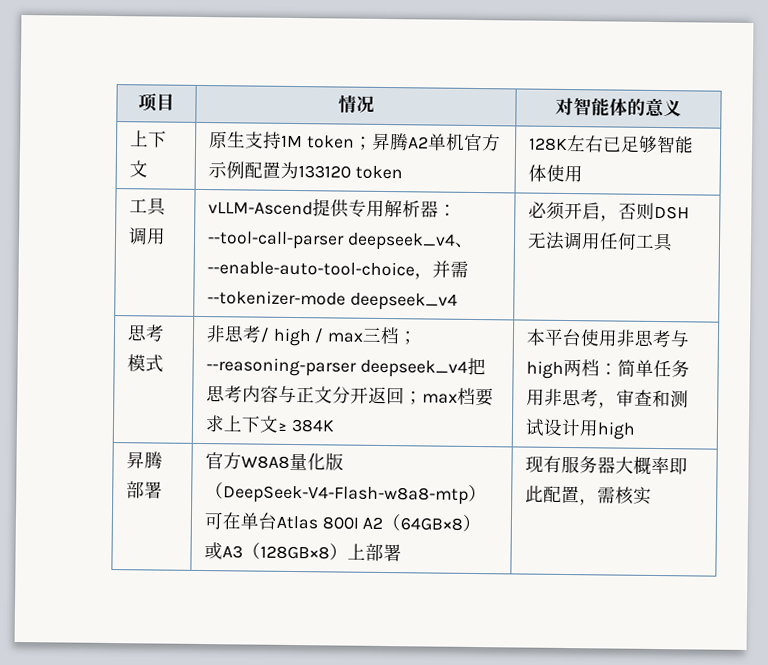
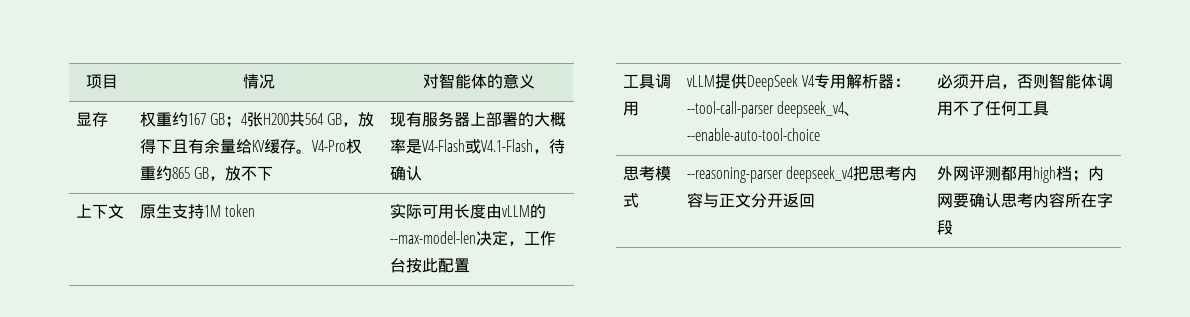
+ 显存 | 权重约167 GB；4张H200共564 GB，放得下且有余量给KV缓存。V4-Pro权重约865 GB，放不下 | 现有服务器上部署的大概率是V4-Flash或V4.1-Flash，待确认
- 上下文 | 原生支持1M token；昇腾A2单机官方示例配置为133120 token | 128K左右已足够智能体使用
- 工具调用 | vLLM-Ascend提供专用解析器：--tool-call-parser deepseek_v4、--enable-auto-tool-choice，并需--tokenizer-mode deepseek_v4 | 必须开启，否则DSH无法调用任何工具
+ 上下文 | 原生支持1M token | 实际可用长度由vLLM的--max-model-len决定，工作台按此配置
+ 工具调用 | vLLM提供DeepSeek V4专用解析器：--tool-call-parser deepseek_v4、--enable-auto-tool-choice | 必须开启，否则智能体调用不了任何工具
- 思考模式 | 非思考/ high / max三档；--reasoning-parser deepseek_v4把思考内容与正文分开返回；max档要求上下文≥ 384K | 本平台使用非思考与high两档：简单任务用非思考，审查和测试设计用high
- 昇腾部署 | 官方W8A8量化版（DeepSeek-V4-Flash-w8a8-mtp）可在单台Atlas 800I A2（64GB×8）或A3（128GB×8）上部署 | 现有服务器大概率即此配置，需核实
+ 思考模式 | --reasoning-parser deepseek_v4把思考内容与正文分开返回 | 外网评测都用high档；内网要确认思考内容所在字段

